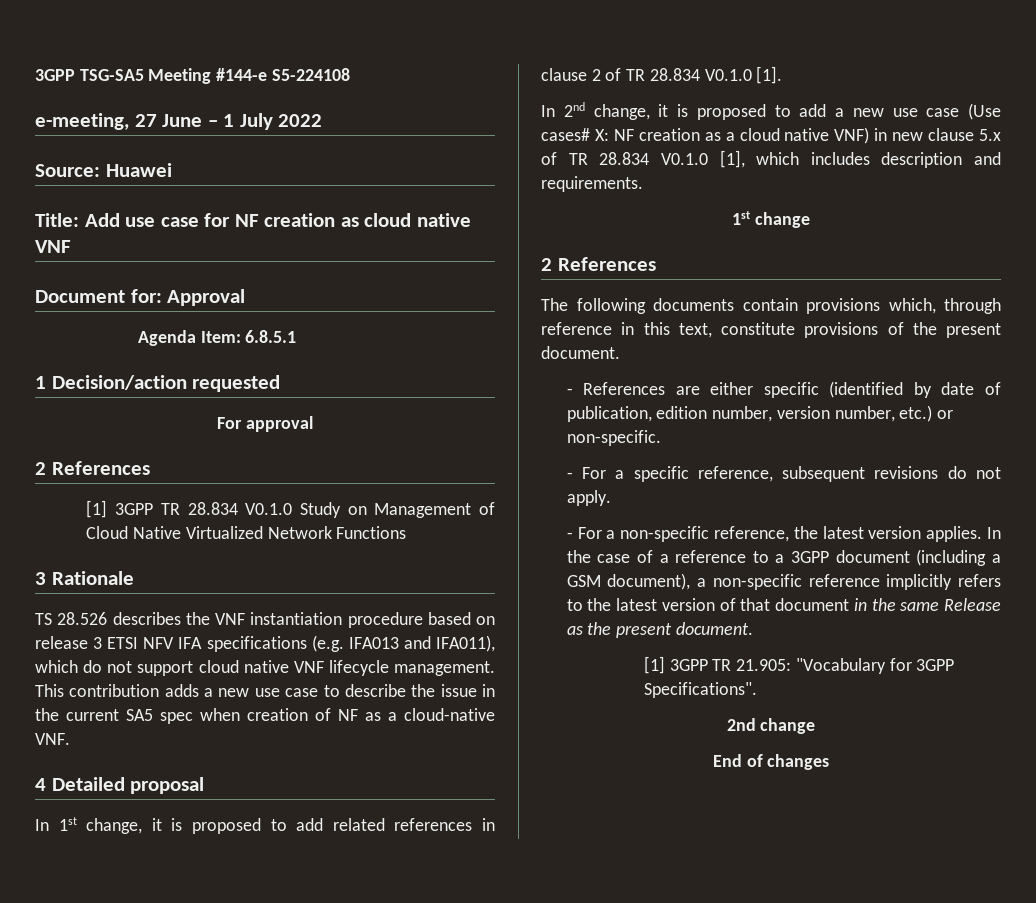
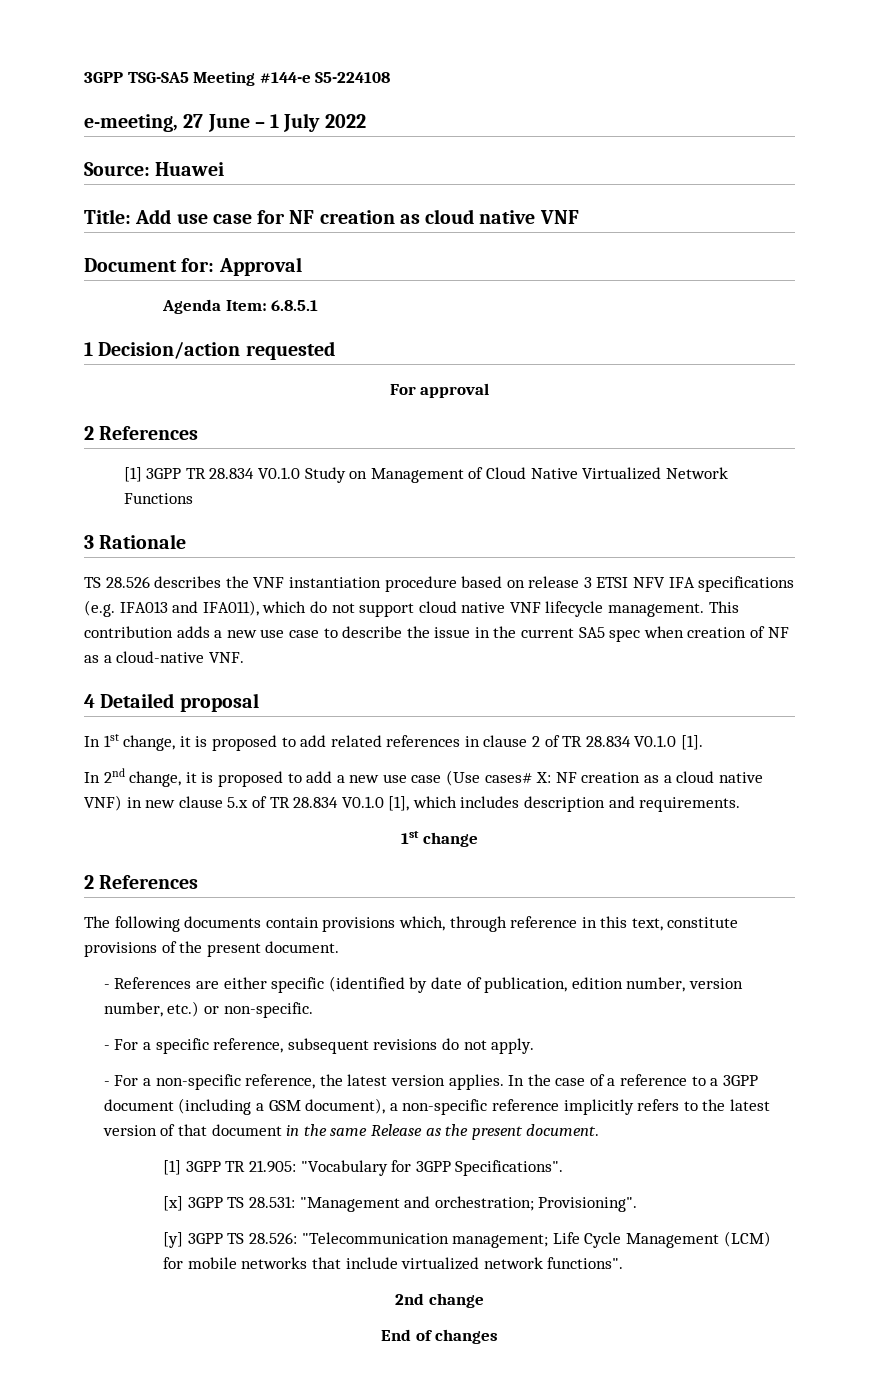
+ [x] 3GPP TS 28.531: "Management and orchestration; Provisioning".
+ [y] 3GPP TS 28.526: "Telecommunication management; Life Cycle Management (LCM) for mobile networks that include virtualized network functions".

